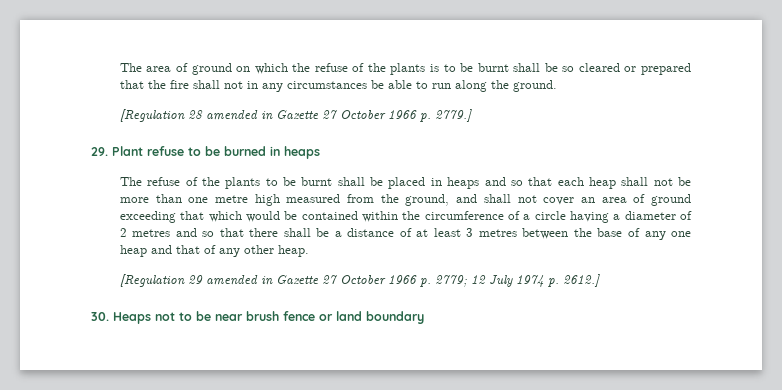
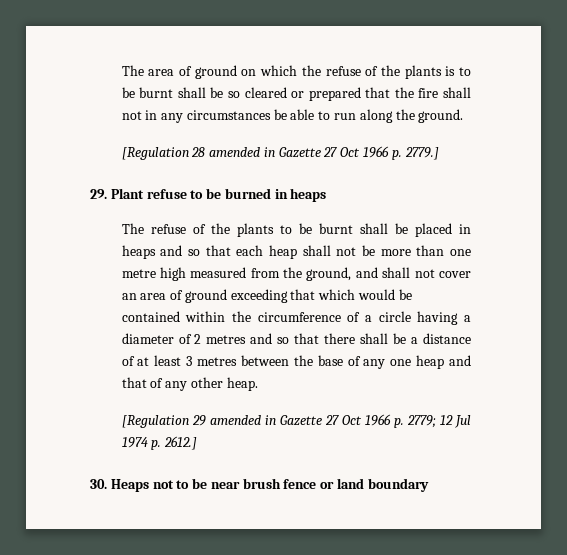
- [Regulation 28 amended in Gazette 27 October 1966 p. 2779.]
+ [Regulation 28 amended in Gazette 27 Oct 1966 p. 2779.]
- [Regulation 29 amended in Gazette 27 October 1966 p. 2779; 12 July 1974 p. 2612.]
+ [Regulation 29 amended in Gazette 27 Oct 1966 p. 2779; 12 Jul 1974 p. 2612.]

